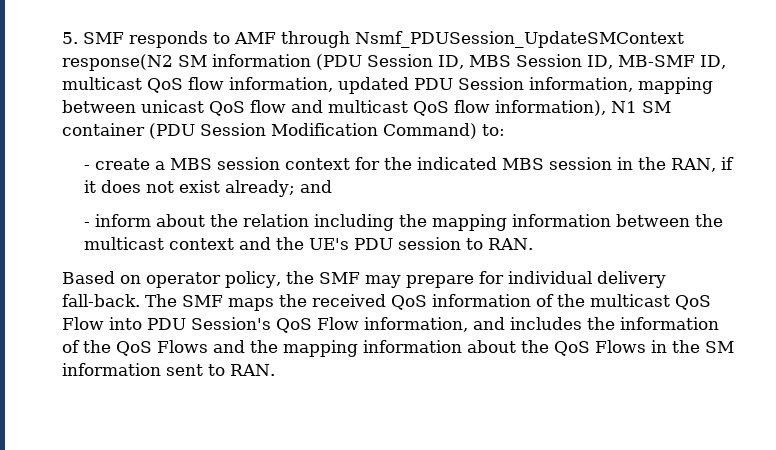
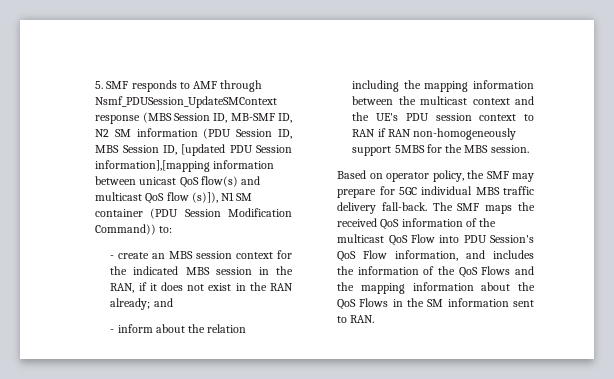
- 5. SMF responds to AMF through Nsmf_PDUSession_UpdateSMContext response(N2 SM information (PDU Session ID, MBS Session ID, MB-SMF ID, multicast QoS flow information, updated PDU Session information, mapping between unicast QoS flow and multicast QoS flow information), N1 SM container (PDU Session Modification Command) to:
+ 5. SMF responds to AMF through Nsmf_PDUSession_UpdateSMContext response (MBS Session ID, MB-SMF ID, N2 SM information (PDU Session ID, MBS Session ID, [updated PDU Session information],[mapping information between unicast QoS flow(s) and multicast QoS flow (s)]), N1 SM container (PDU Session Modification Command)) to:
- - create a MBS session context for the indicated MBS session in the RAN, if it does not exist already; and
+ - create an MBS session context for the indicated MBS session in the RAN, if it does not exist in the RAN already; and
- - inform about the relation including the mapping information between the multicast context and the UE's PDU session to RAN.
+ - inform about the relation including the mapping information between the multicast context and the UE's PDU session context to RAN if RAN non-homogeneously support 5MBS for the MBS session.
- Based on operator policy, the SMF may prepare for individual delivery fall-back.
+ Based on operator policy, the SMF may prepare for 5GC individual MBS traffic delivery fall-back.

